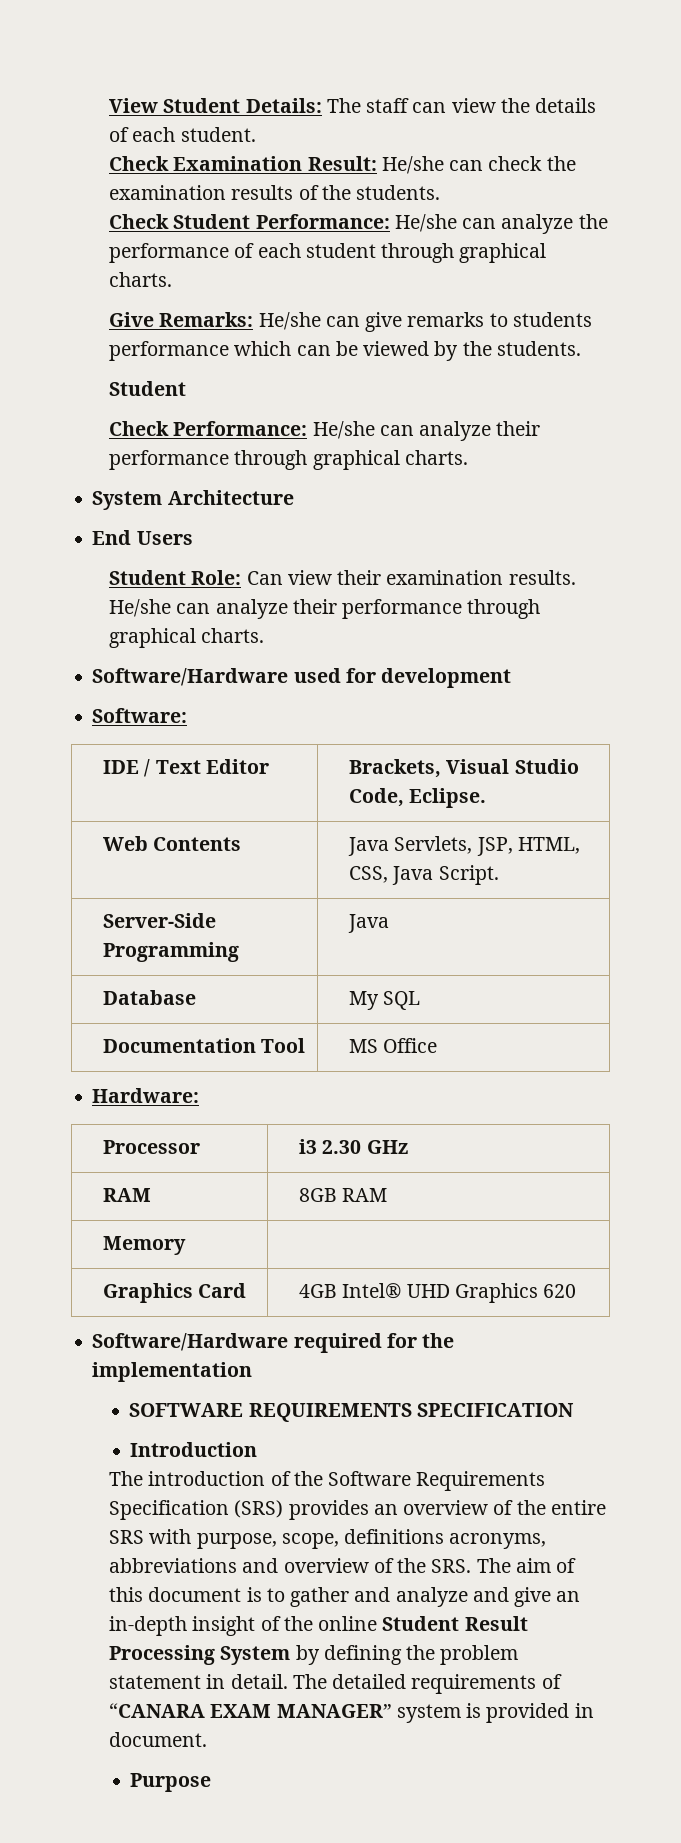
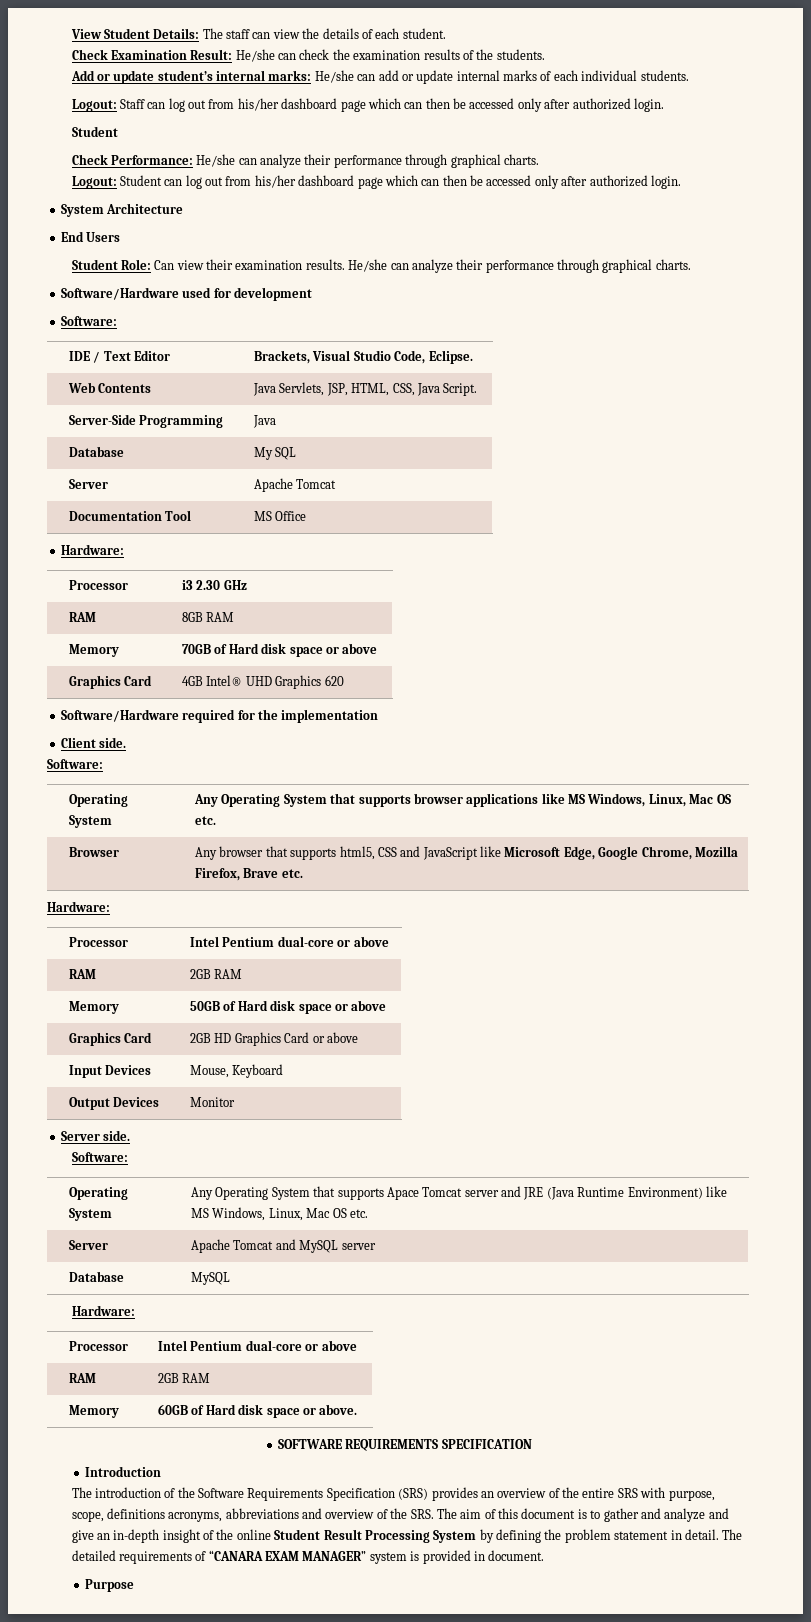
- Check Student Performance: He/she can analyze the performance of each student through graphical charts.
- Give Remarks: He/she can give remarks to students performance which can be viewed by the students.
+ Add or update student’s internal marks: He/she can add or update internal marks of each individual students.
+ Logout: Staff can log out from his/her dashboard page which can then be accessed only after authorized login.
+ Logout: Student can log out from his/her dashboard page which can then be accessed only after authorized login.
  Database | My SQL
+ Server | Apache Tomcat
- Memory |
+ Memory | 70GB of Hard disk space or above
+ Client side.
+ Software:
+ Operating System | Any Operating System that supports browser applications like MS Windows, Linux, Mac OS etc.
+ Browser | Any browser that supports html5, CSS and JavaScript like Microsoft Edge, Google Chrome, Mozilla Firefox, Brave etc.
+ Hardware:
+ Processor | Intel Pentium dual-core or above
+ RAM | 2GB RAM
+ Memory | 50GB of Hard disk space or above
+ Graphics Card | 2GB HD Graphics Card or above
+ Input Devices | Mouse, Keyboard
+ Output Devices | Monitor
+ Server side.
+ Software:
+ Operating System | Any Operating System that supports Apace Tomcat server and JRE (Java Runtime Environment) like MS Windows, Linux, Mac OS etc.
+ Server | Apache Tomcat and MySQL server
+ Database | MySQL
+ Hardware:
+ Processor | Intel Pentium dual-core or above
+ RAM | 2GB RAM
+ Memory | 60GB of Hard disk space or above.

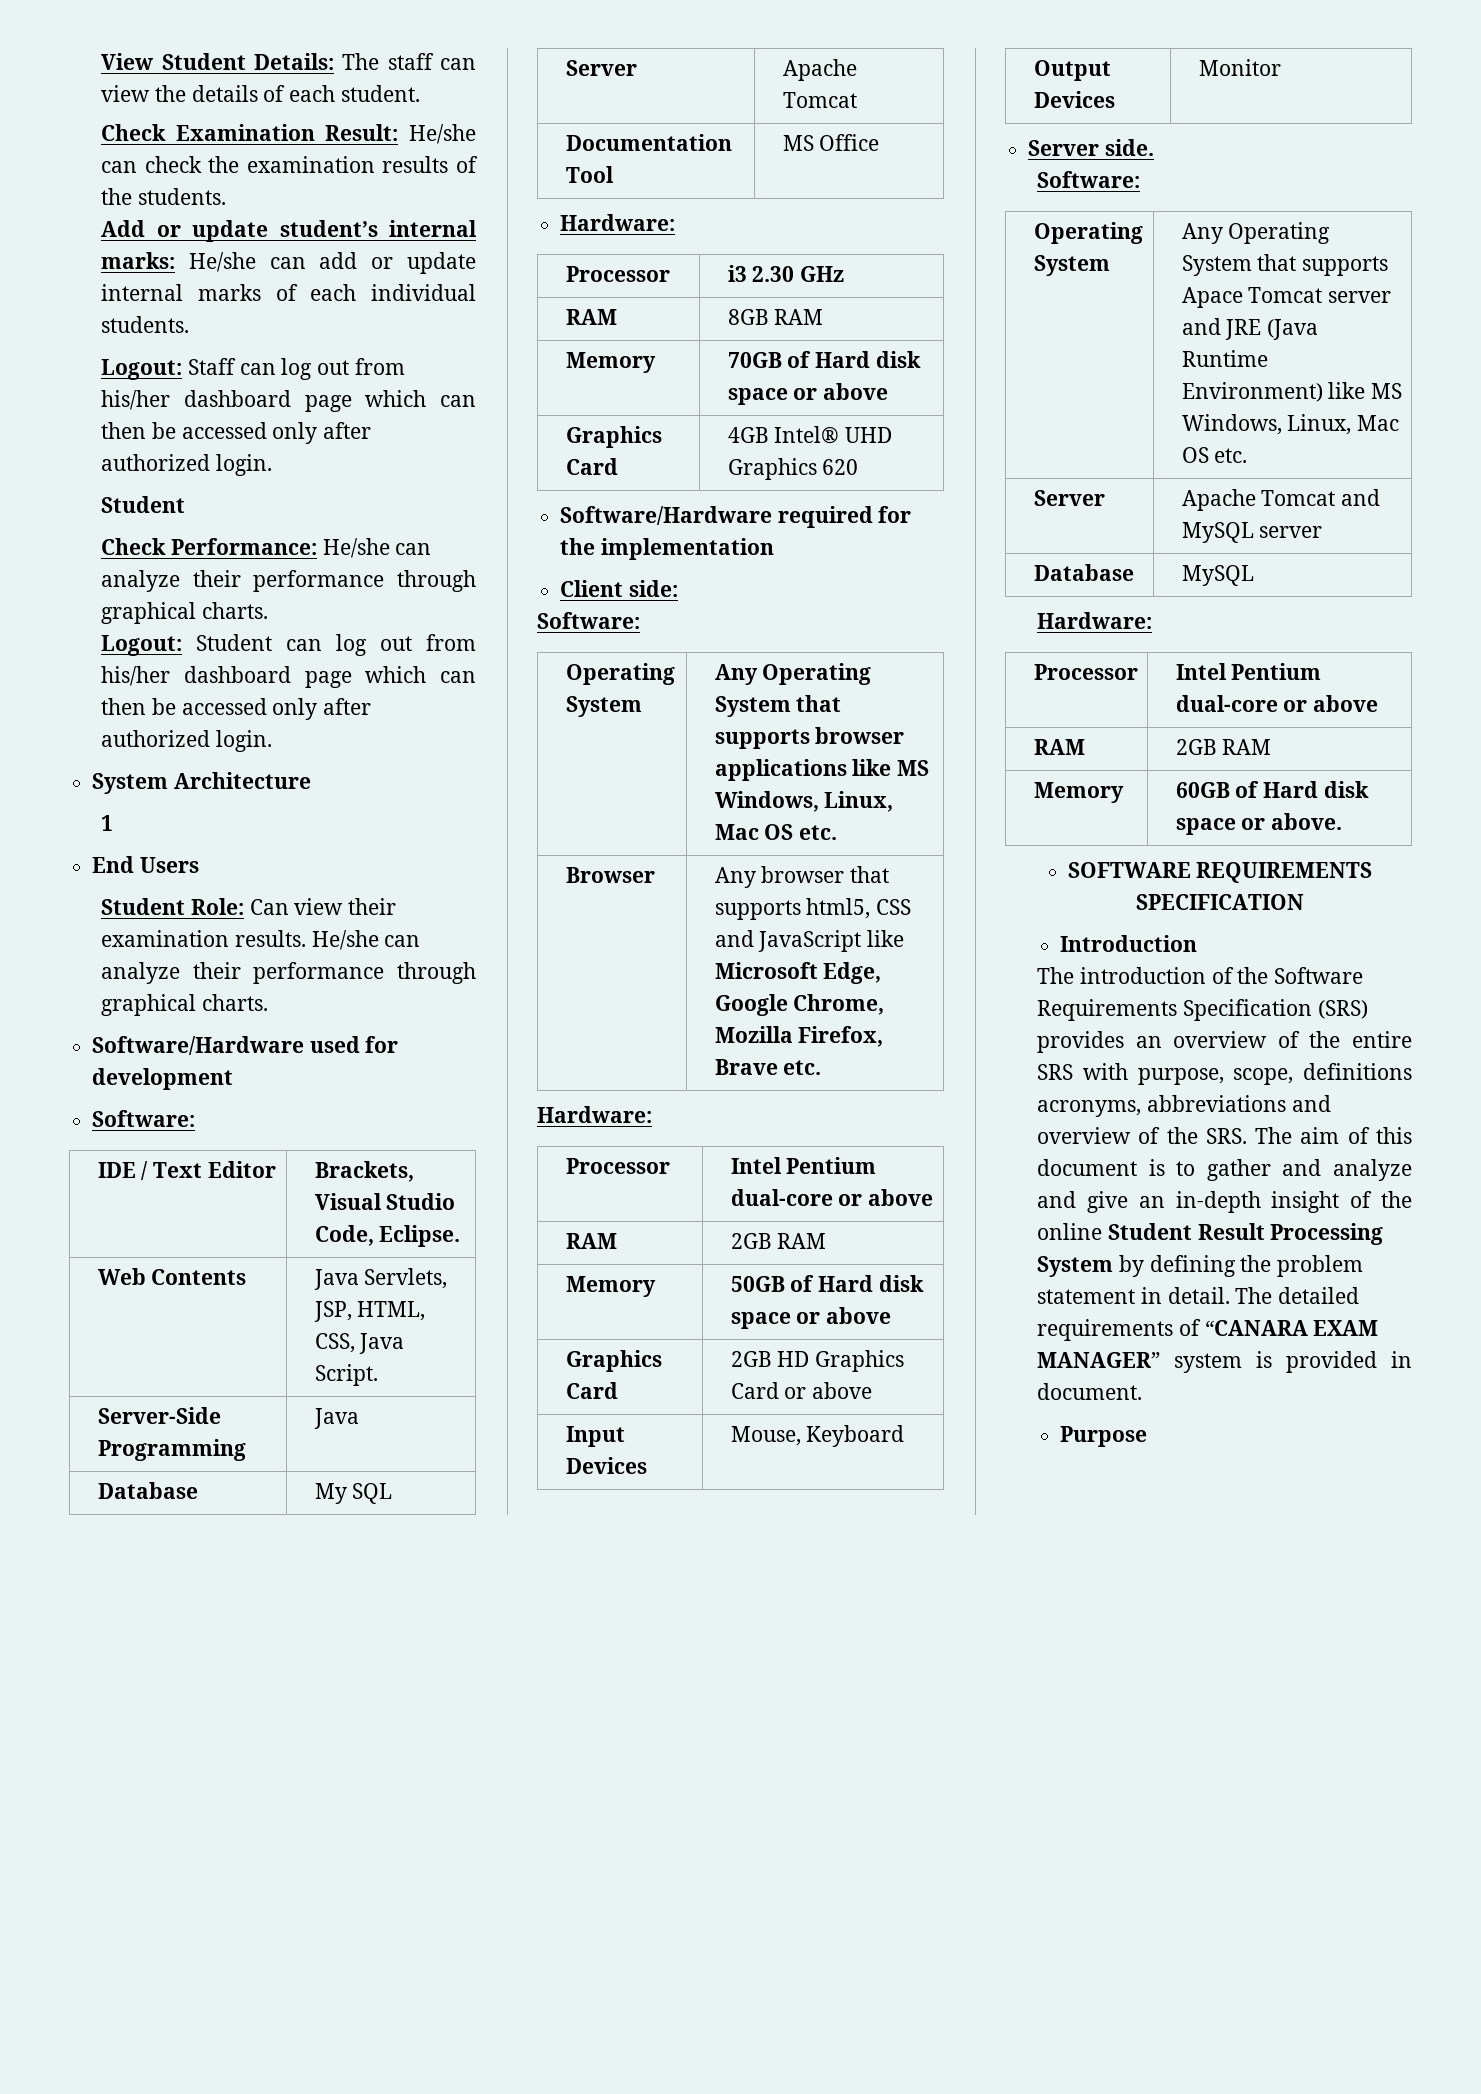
  System Architecture
+ 1
- Client side.
+ Client side:

